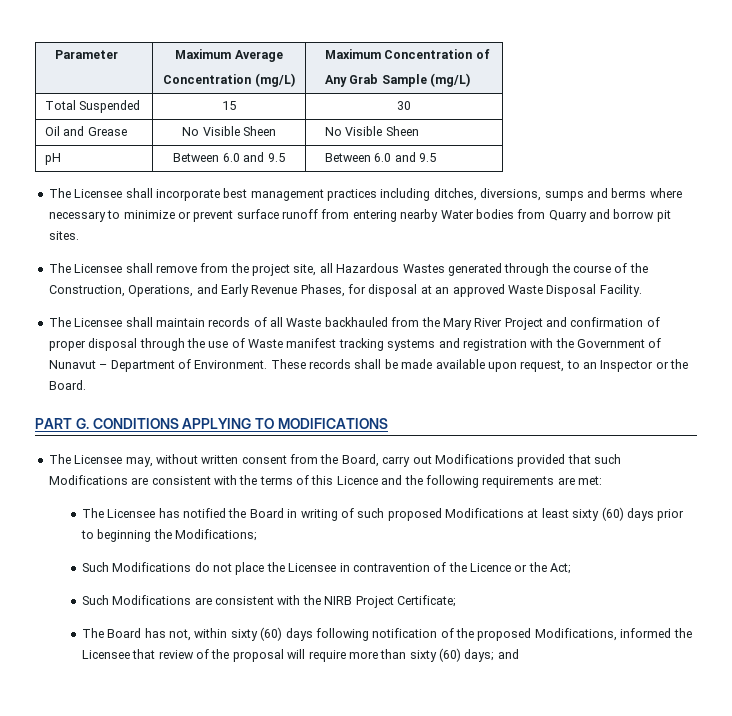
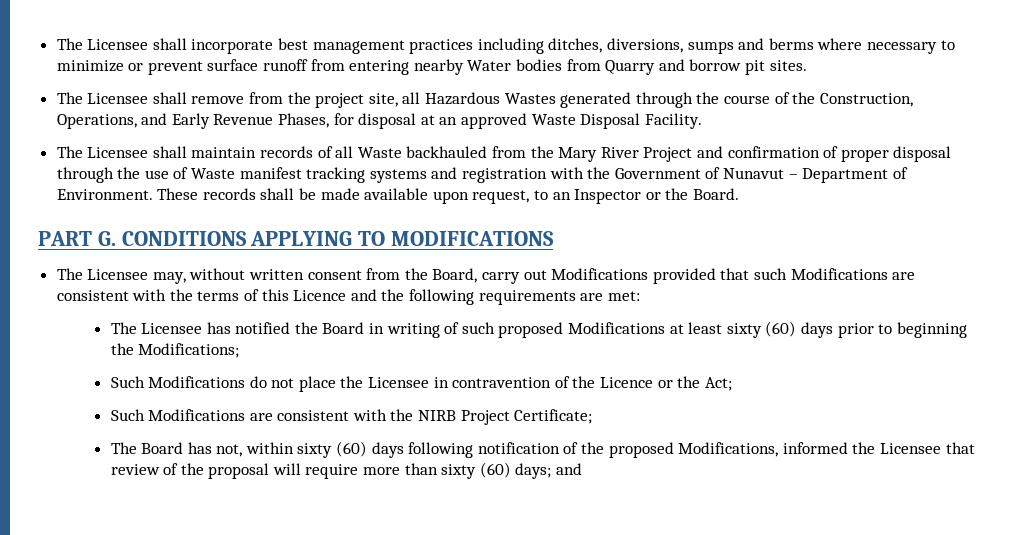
- Parameter | Maximum Average
- Concentration (mg/L) | Maximum Concentration of
- Any Grab Sample (mg/L)
- Total Suspended | 15 | 30
- Oil and Grease | No Visible Sheen | No Visible Sheen
- pH | Between 6.0 and 9.5 | Between 6.0 and 9.5

